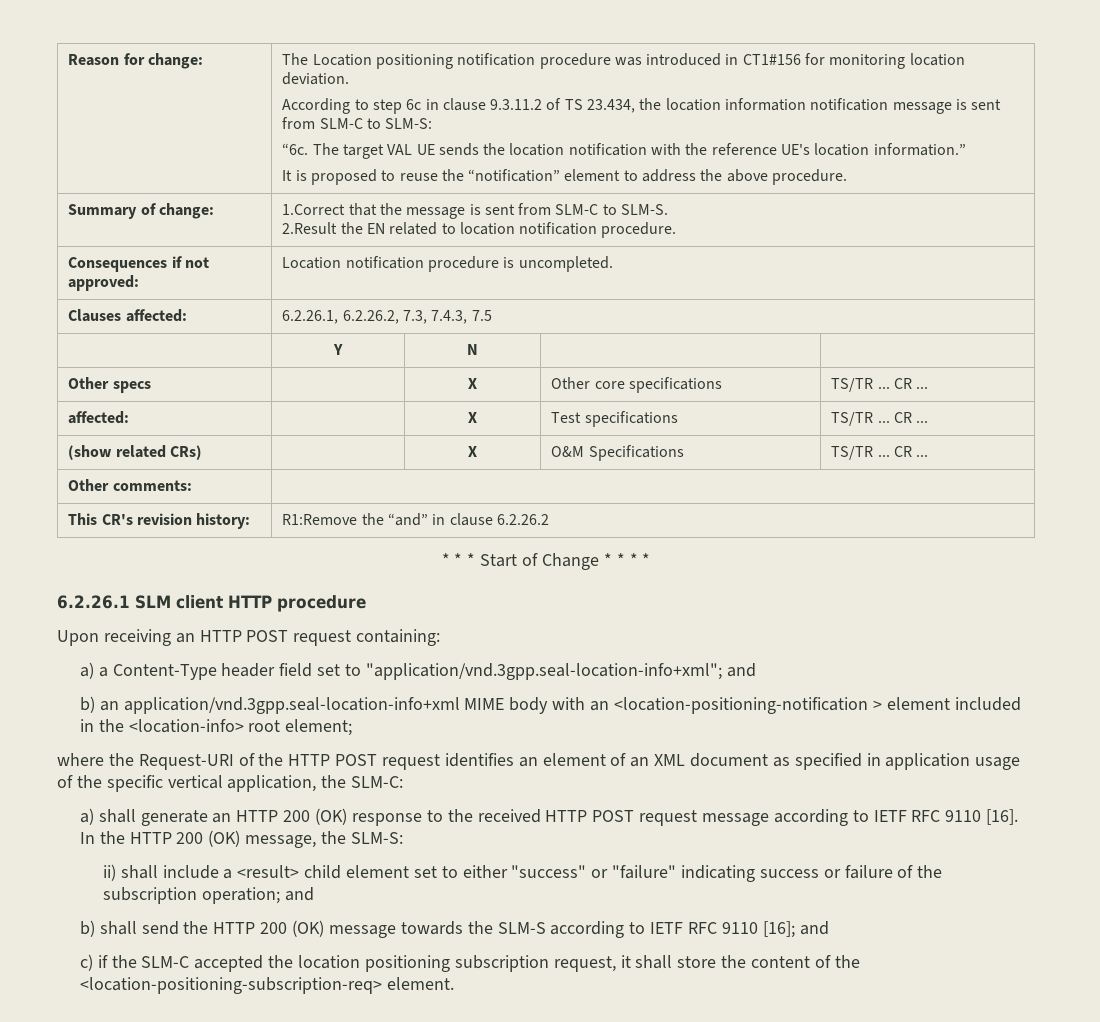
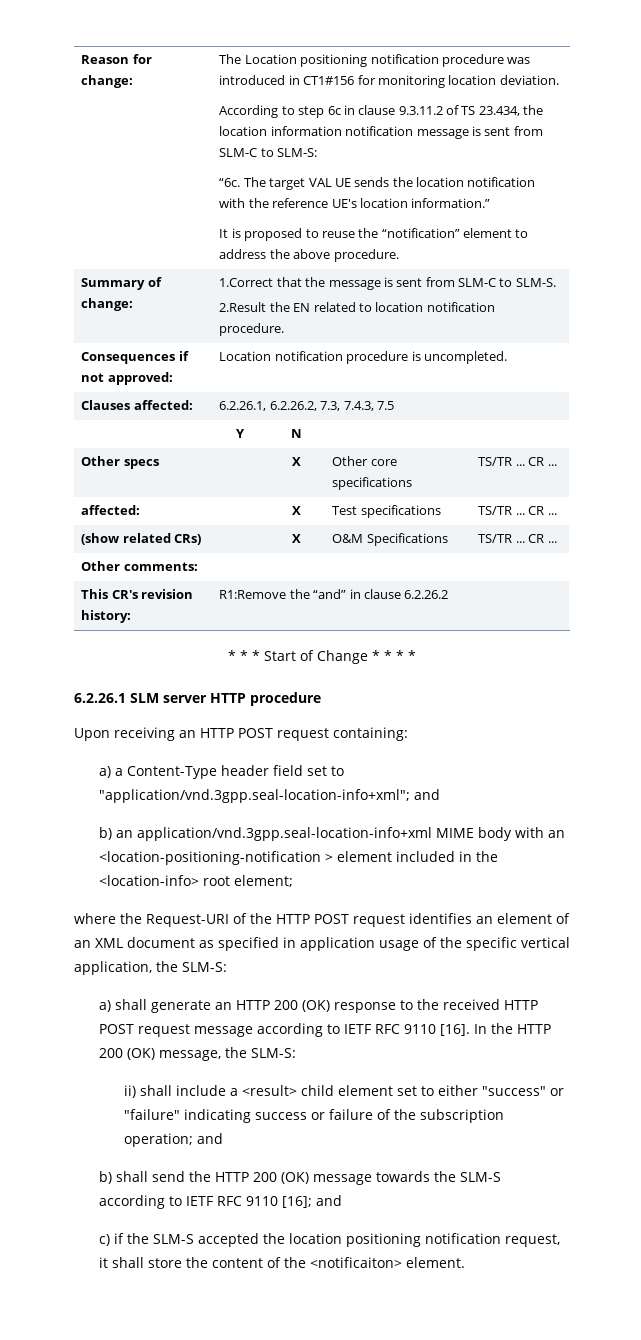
- 6.2.26.1 SLM client HTTP procedure
+ 6.2.26.1 SLM server HTTP procedure
- where the Request-URI of the HTTP POST request identifies an element of an XML document as specified in application usage of the specific vertical application, the SLM-C:
+ where the Request-URI of the HTTP POST request identifies an element of an XML document as specified in application usage of the specific vertical application, the SLM-S:
- c) if the SLM-C accepted the location positioning subscription request, it shall store the content of the <location-positioning-subscription-req> element.
+ c) if the SLM-S accepted the location positioning notification request, it shall store the content of the <notificaiton> element.

